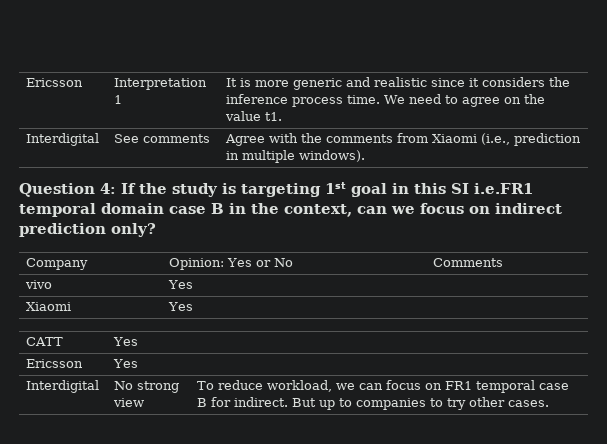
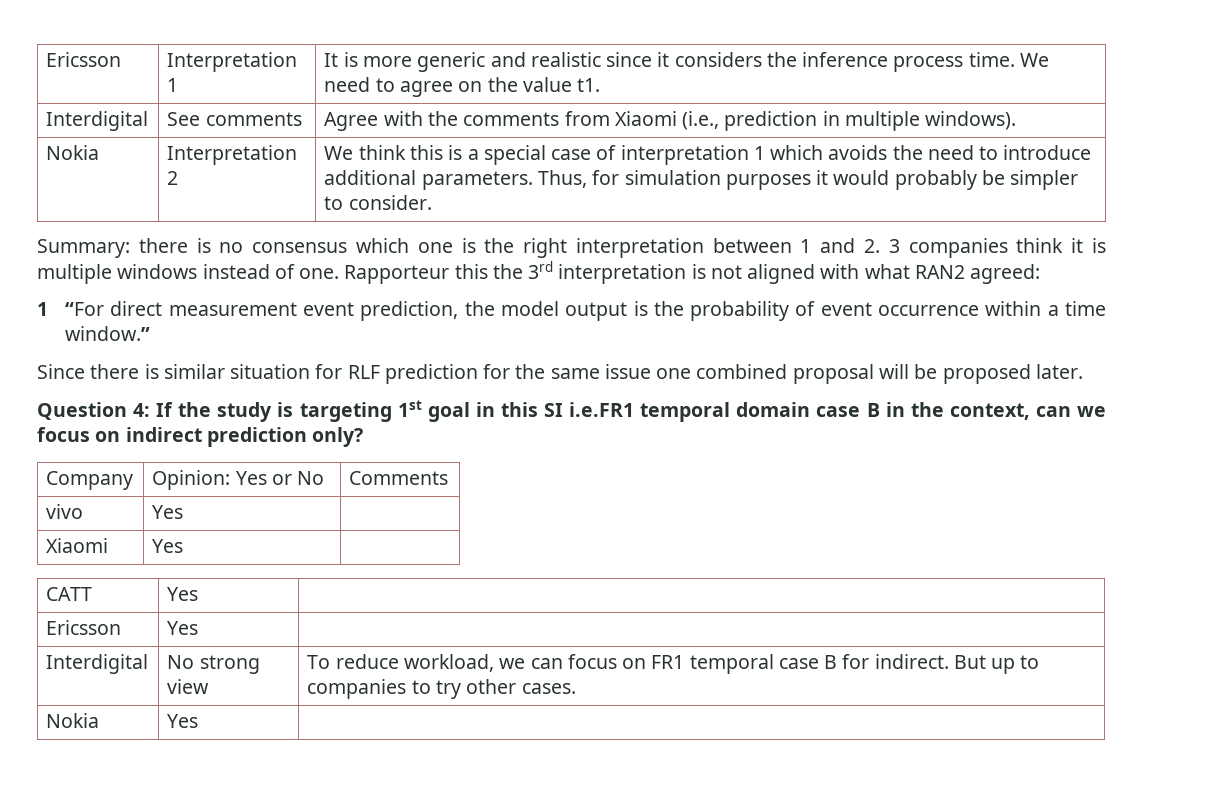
+ Nokia | Interpretation 2 | We think this is a special case of interpretation 1 which avoids the need to introduce additional parameters. Thus, for simulation purposes it would probably be simpler to consider.
+ Summary: there is no consensus which one is the right interpretation between 1 and 2. 3 companies think it is multiple windows instead of one. Rapporteur this the 3rd interpretation is not aligned with what RAN2 agreed:
+ 1 “For direct measurement event prediction, the model output is the probability of event occurrence within a time window.”
+ Since there is similar situation for RLF prediction for the same issue one combined proposal will be proposed later.
+ Nokia | Yes |

